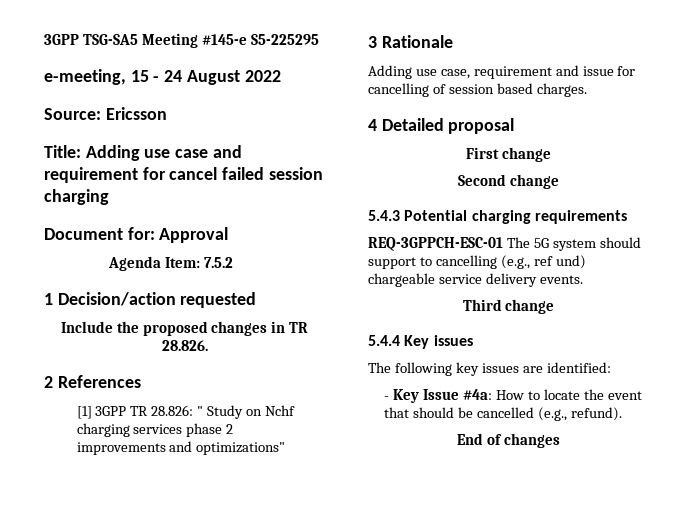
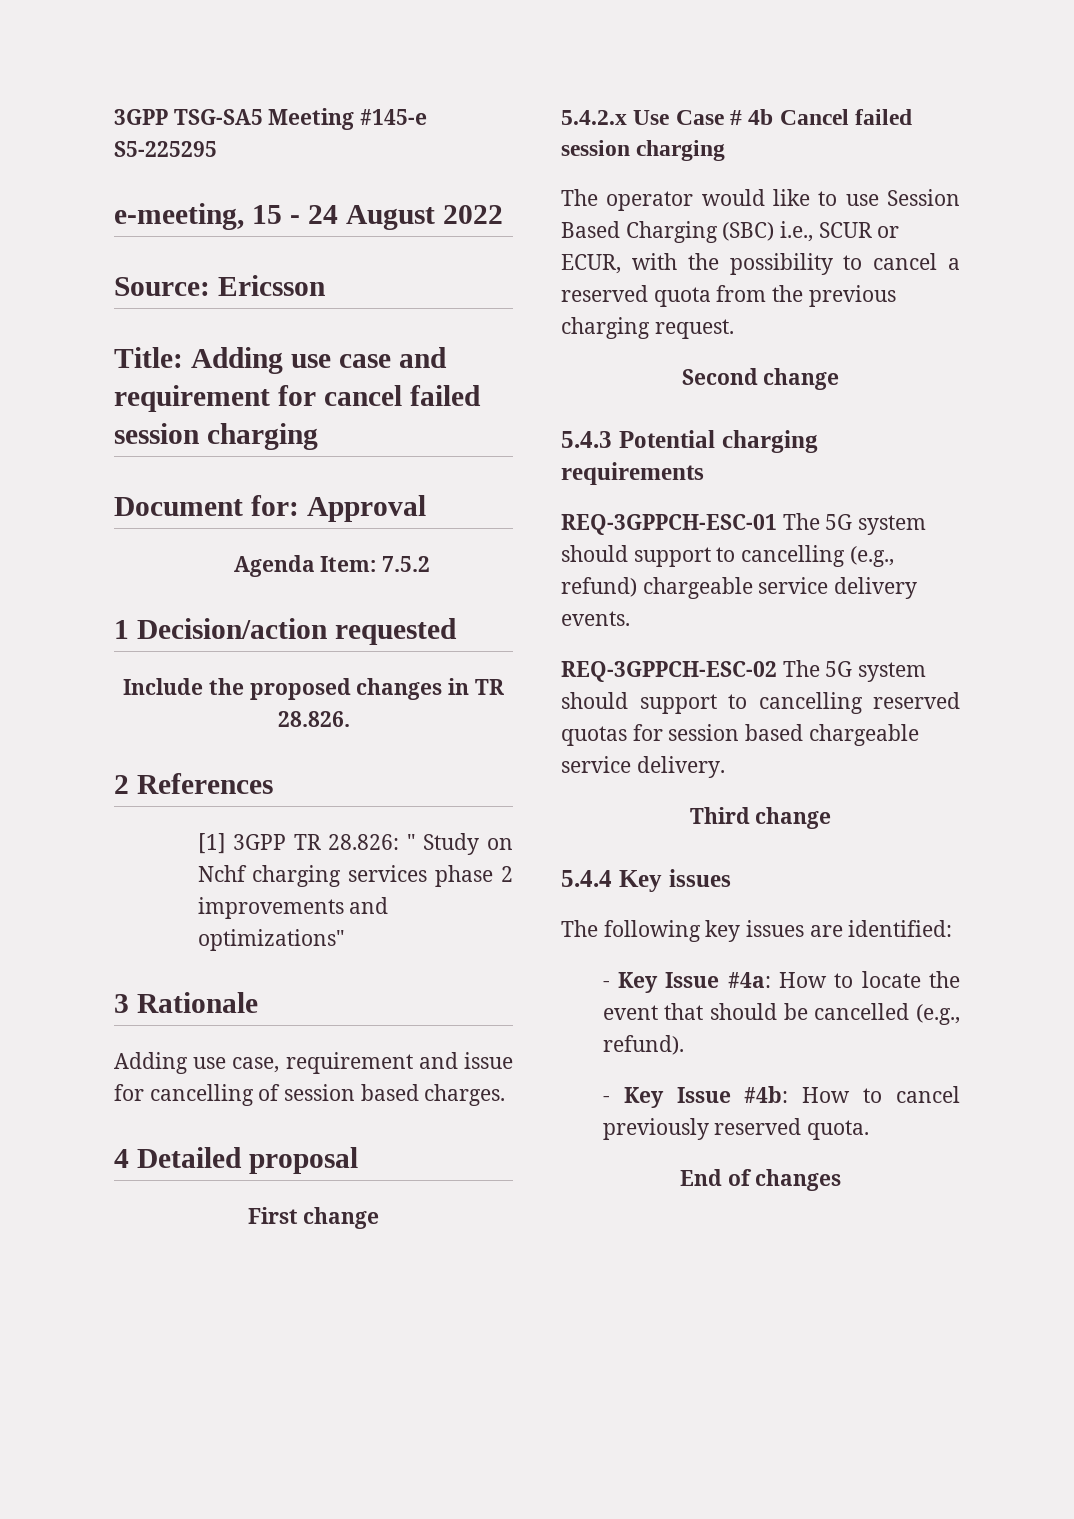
+ 5.4.2.x Use Case # 4b Cancel failed session charging
+ The operator would like to use Session Based Charging (SBC) i.e., SCUR or ECUR, with the possibility to cancel a reserved quota from the previous charging request.
- REQ-3GPPCH-ESC-01 The 5G system should support to cancelling (e.g., ref und) chargeable service delivery events.
+ REQ-3GPPCH-ESC-01 The 5G system should support to cancelling (e.g., refund) chargeable service delivery events.
+ REQ-3GPPCH-ESC-02 The 5G system should support to cancelling reserved quotas for session based chargeable service delivery.
+ - Key Issue #4b: How to cancel previously reserved quota.

